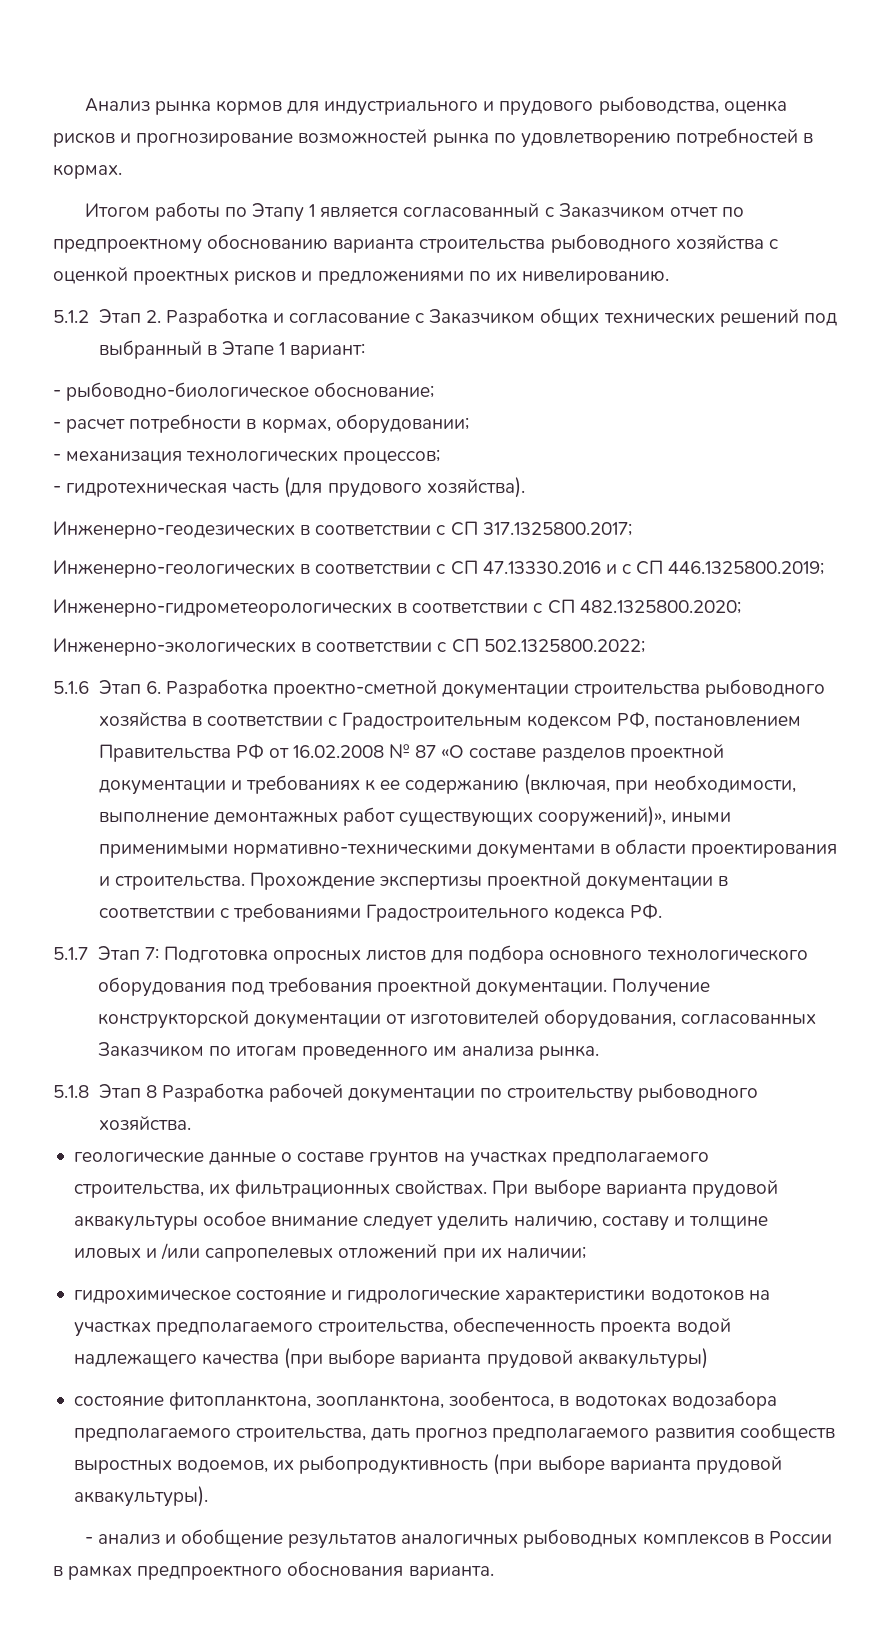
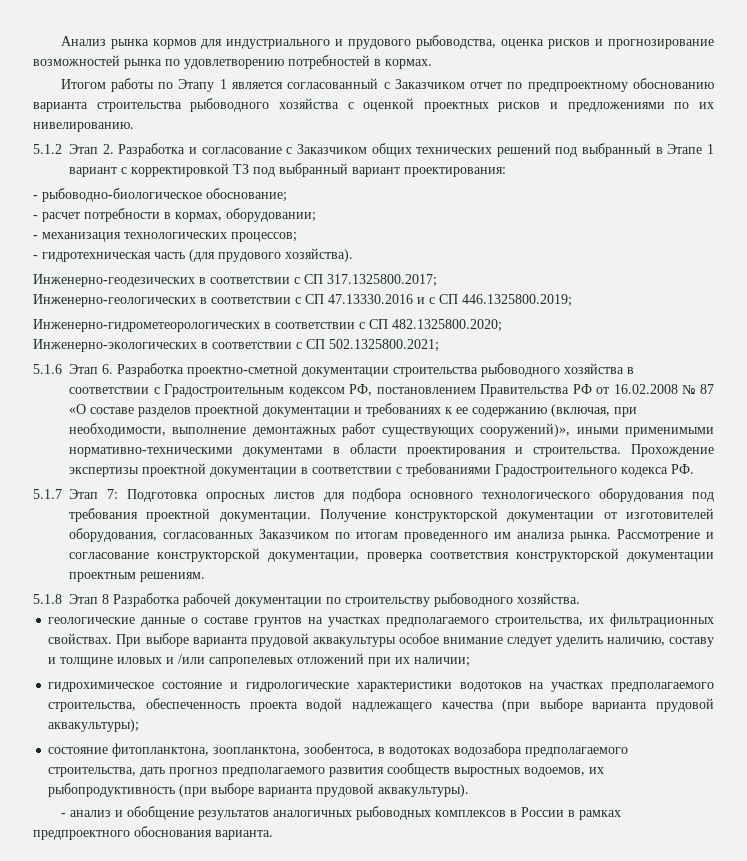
- 5.1.2 Этап 2. Разработка и согласование с Заказчиком общих технических решений под выбранный в Этапе 1 вариант:
+ 5.1.2 Этап 2. Разработка и согласование с Заказчиком общих технических решений под выбранный в Этапе 1 вариант с корректировкой ТЗ под выбранный вариант проектирования:
- Инженерно-экологических в соответствии с СП 502.1325800.2022;
+ Инженерно-экологических в соответствии с СП 502.1325800.2021;
+ Рассмотрение и согласование конструкторской документации, проверка соответствия конструкторской документации проектным решениям.
- гидрохимическое состояние и гидрологические характеристики водотоков на участках предполагаемого строительства, обеспеченность проекта водой надлежащего качества (при выборе варианта прудовой аквакультуры)
+ гидрохимическое состояние и гидрологические характеристики водотоков на участках предполагаемого строительства, обеспеченность проекта водой надлежащего качества (при выборе варианта прудовой аквакультуры);

